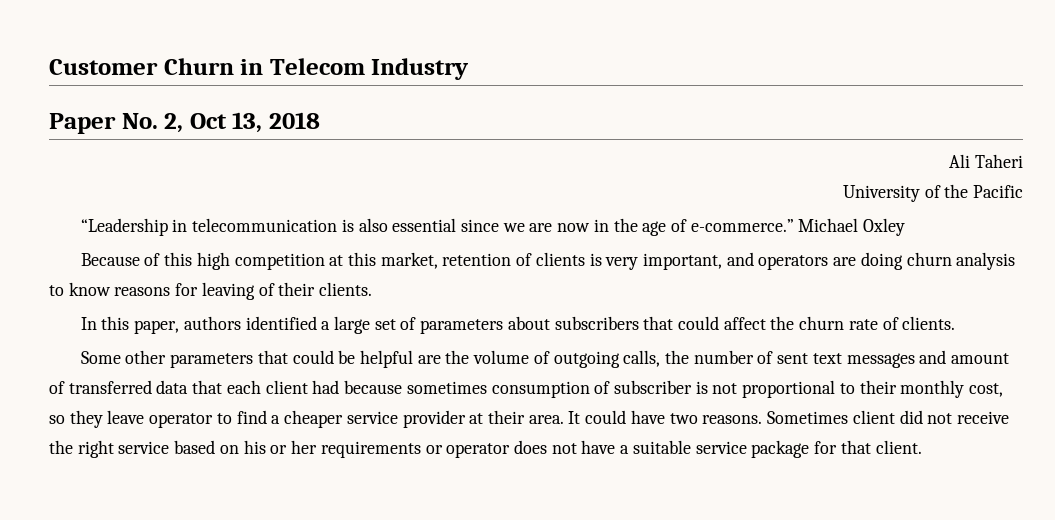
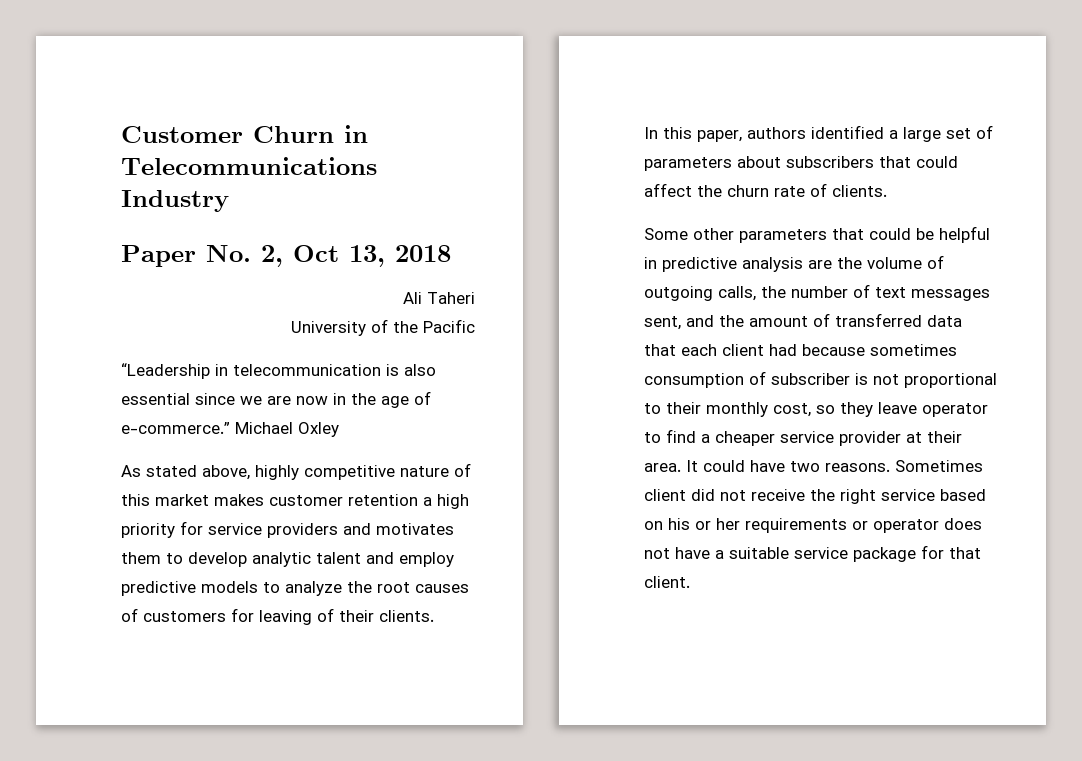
- Customer Churn in Telecom Industry
+ Customer Churn in Telecommunications Industry
- Because of this high competition at this market, retention of clients is very important, and operators are doing churn analysis to know reasons for leaving of their clients.
+ As stated above, highly competitive nature of this market makes customer retention a high priority for service providers and motivates them to develop analytic talent and employ predictive models to analyze the root causes of customers for leaving of their clients.
- Some other parameters that could be helpful are the volume of outgoing calls, the number of sent text messages and amount of transferred data that each client had because sometimes consumption of subscriber is not proportional to their monthly cost, so they leave operator to find a cheaper service provider at their area.
+ Some other parameters that could be helpful in predictive analysis are the volume of outgoing calls, the number of text messages sent, and the amount of transferred data that each client had because sometimes consumption of subscriber is not proportional to their monthly cost, so they leave operator to find a cheaper service provider at their area.

